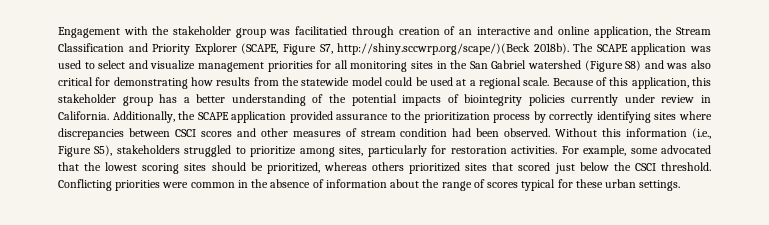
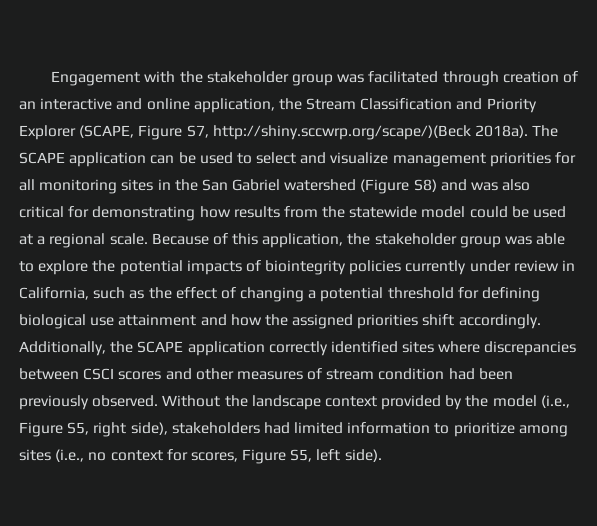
- Engagement with the stakeholder group was facilitatied through creation of an interactive and online application, the Stream Classification and Priority Explorer (SCAPE, Figure S7, http://shiny.sccwrp.org/scape/)(Beck 2018b).
+ Engagement with the stakeholder group was facilitated through creation of an interactive and online application, the Stream Classification and Priority Explorer (SCAPE, Figure S7, http://shiny.sccwrp.org/scape/)(Beck 2018a).
- The SCAPE application was used to select and visualize management priorities for all monitoring sites in the San Gabriel watershed (Figure S8) and was also critical for demonstrating how results from the statewide model could be used at a regional scale.
+ The SCAPE application can be used to select and visualize management priorities for all monitoring sites in the San Gabriel watershed (Figure S8) and was also critical for demonstrating how results from the statewide model could be used at a regional scale.
- Because of this application, this stakeholder group has a better understanding of the potential impacts of biointegrity policies currently under review in California. Additionally, the SCAPE application provided assurance to the prioritization process by correctly identifying sites where discrepancies between CSCI scores and other measures of stream condition had been observed.
+ Because of this application, the stakeholder group was able to explore the potential impacts of biointegrity policies currently under review in California, such as the effect of changing a potential threshold for defining biological use attainment and how the assigned priorities shift accordingly. Additionally, the SCAPE application correctly identified sites where discrepancies between CSCI scores and other measures of stream condition had been previously observed.
- Without this information (i.e., Figure S5), stakeholders struggled to prioritize among sites, particularly for restoration activities. For example, some advocated that the lowest scoring sites should be prioritized, whereas others prioritized sites that scored just below the CSCI threshold. Conflicting priorities were common in the absence of information about the range of scores typical for these urban settings.
+ Without the landscape context provided by the model (i.e., Figure S5, right side), stakeholders had limited information to prioritize among sites (i.e., no context for scores, Figure S5, left side).

